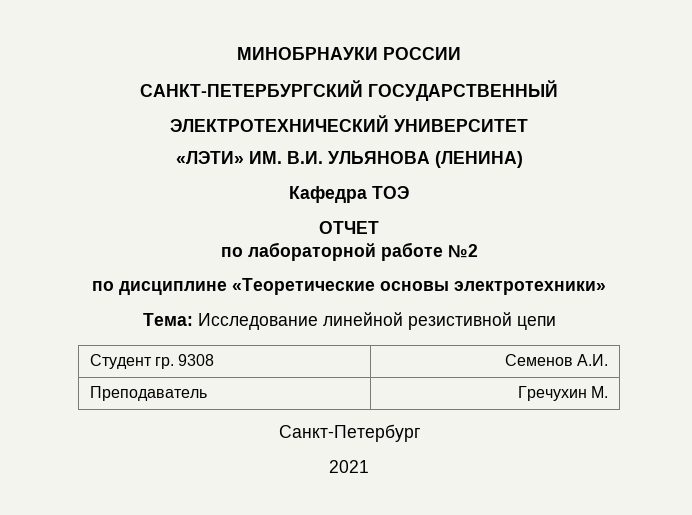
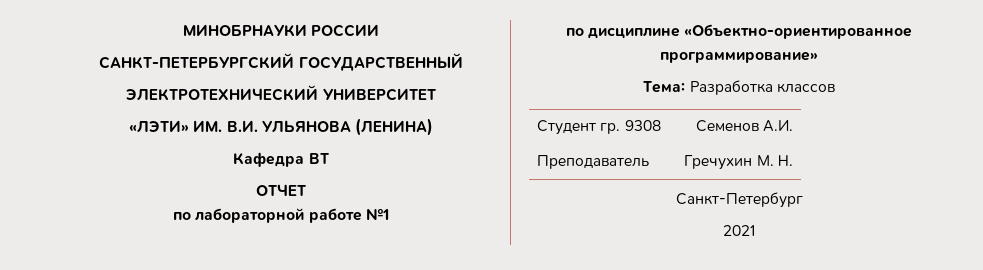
- Кафедра ТОЭ
+ Кафедра ВТ
- по лабораторной работе №2
+ по лабораторной работе №1
- по дисциплине «Теоретические основы электротехники»
- Тема: Исследование линейной резистивной цепи
+ по дисциплине «Объектно-ориентированное программирование»
+ Тема: Разработка классов
- Преподаватель | Гречухин М.
+ Преподаватель | Гречухин М. Н.

